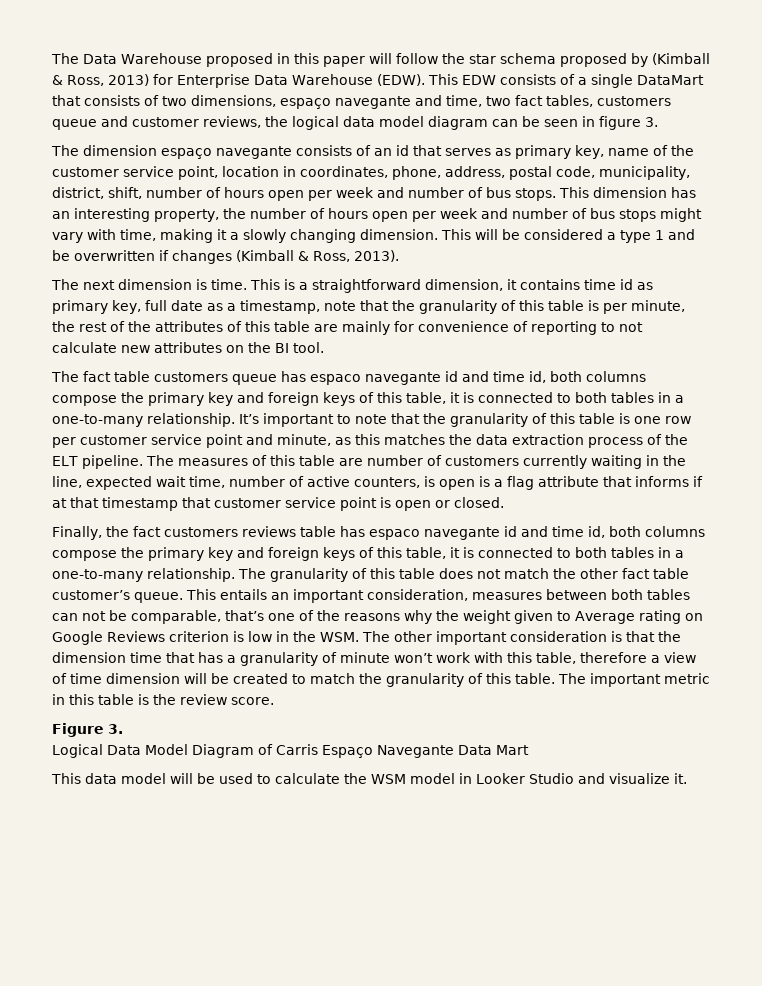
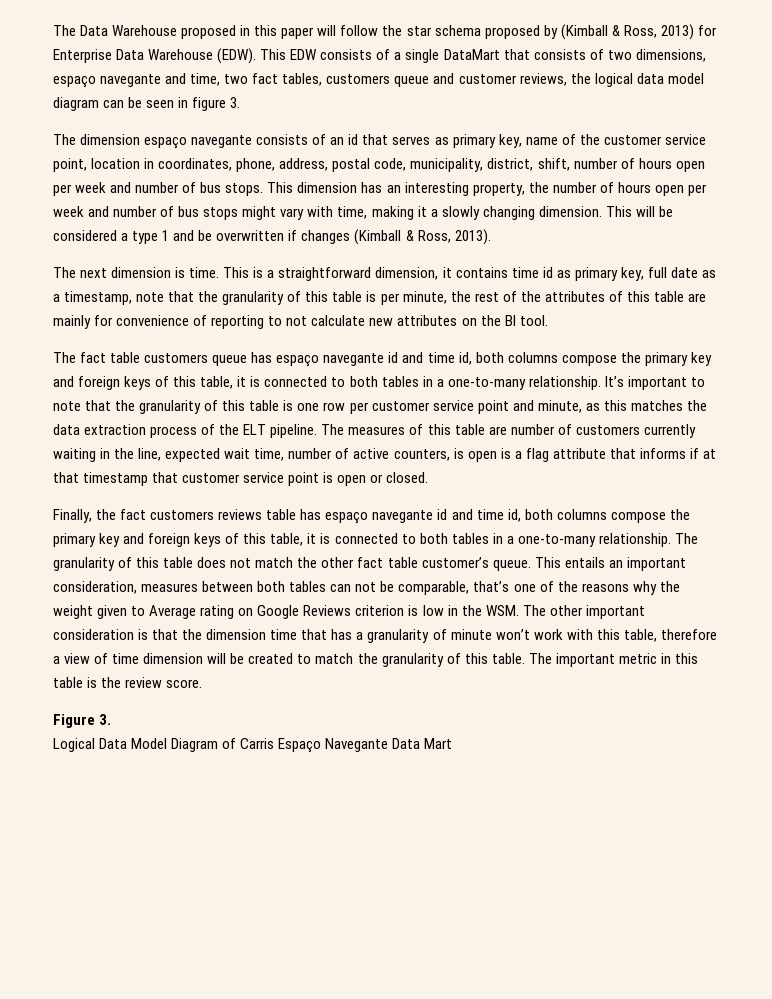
- The fact table customers queue has espaco navegante id and time id, both columns compose the primary key and foreign keys of this table, it is connected to both tables in a one-to-many relationship.
+ The fact table customers queue has espaço navegante id and time id, both columns compose the primary key and foreign keys of this table, it is connected to both tables in a one-to-many relationship.
- Finally, the fact customers reviews table has espaco navegante id and time id, both columns compose the primary key and foreign keys of this table, it is connected to both tables in a one-to-many relationship.
+ Finally, the fact customers reviews table has espaço navegante id and time id, both columns compose the primary key and foreign keys of this table, it is connected to both tables in a one-to-many relationship.
- This data model will be used to calculate the WSM model in Looker Studio and visualize it.

